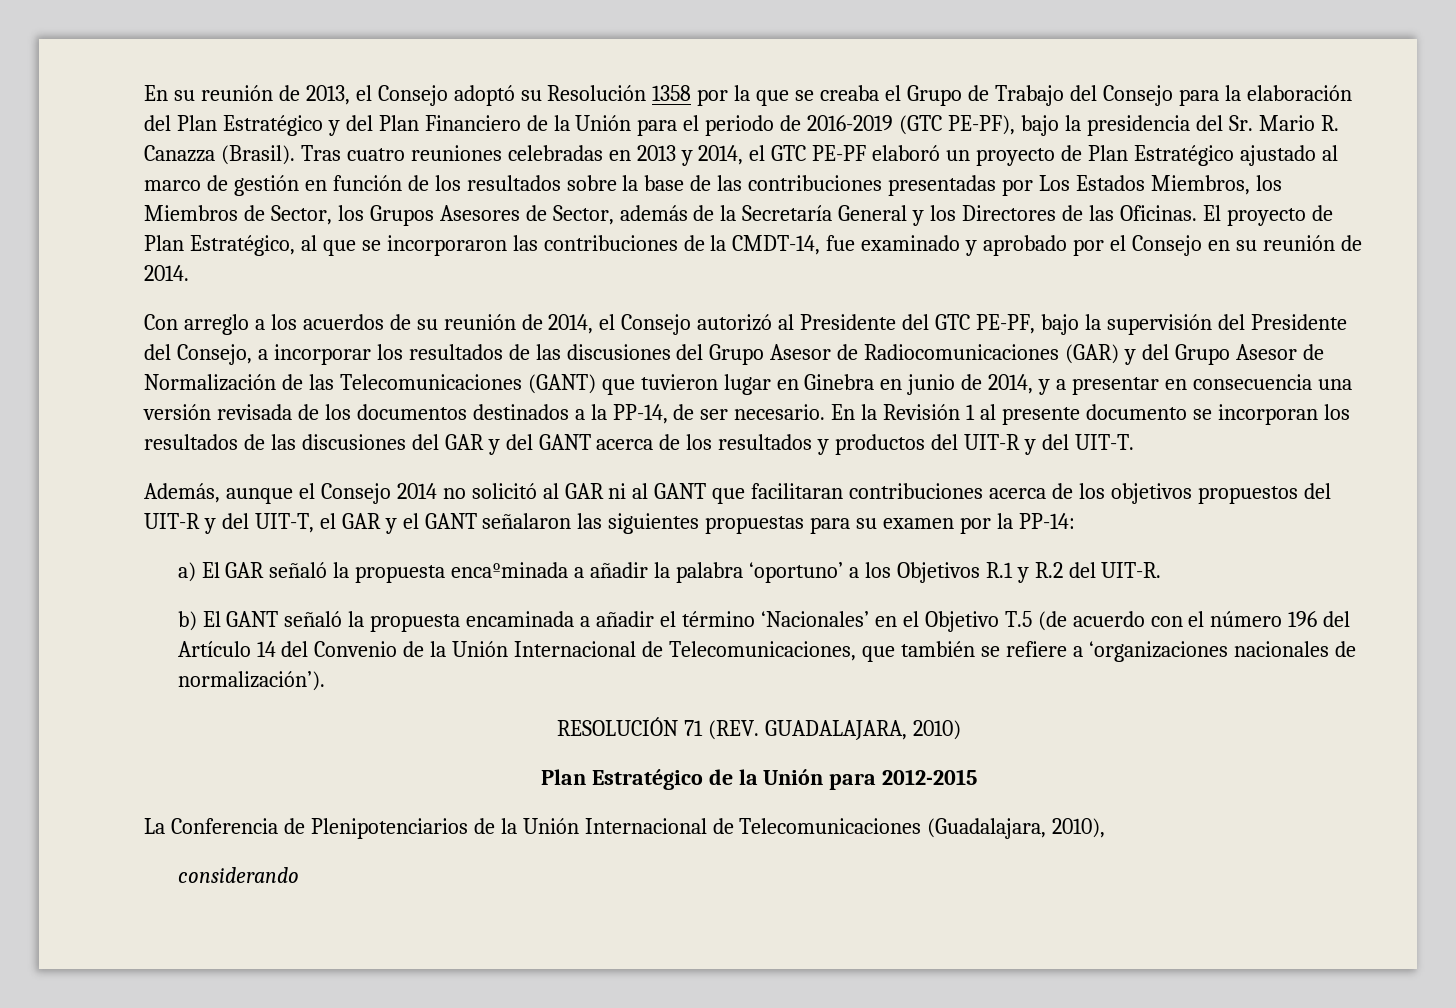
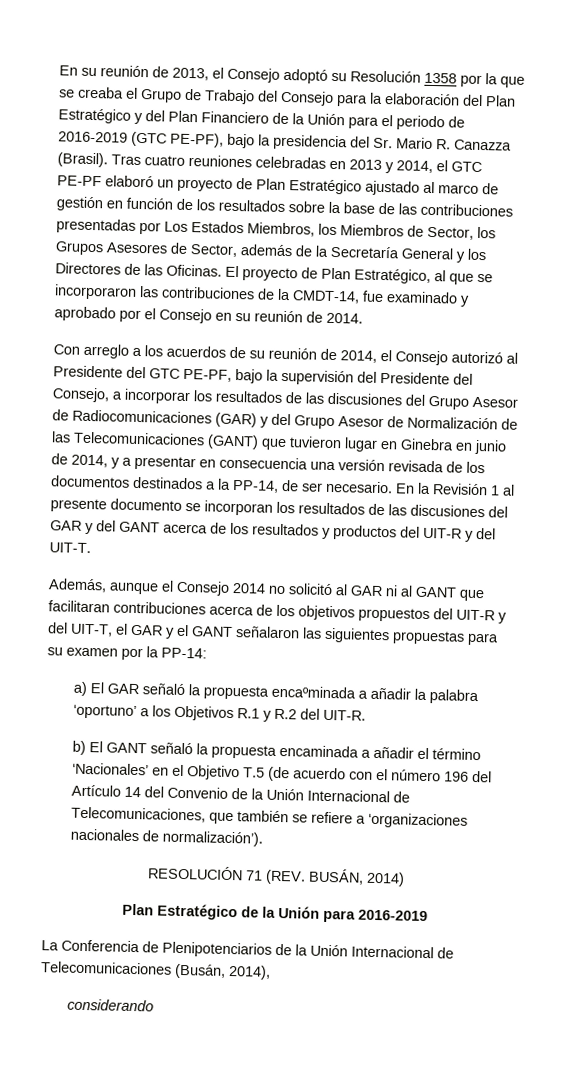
- RESOLUCIÓN 71 (REV. GUADALAJARA, 2010)
+ RESOLUCIÓN 71 (REV. BUSÁN, 2014)
- Plan Estratégico de la Unión para 2012-2015
+ Plan Estratégico de la Unión para 2016-2019
- La Conferencia de Plenipotenciarios de la Unión Internacional de Telecomunicaciones (Guadalajara, 2010),
+ La Conferencia de Plenipotenciarios de la Unión Internacional de Telecomunicaciones (Busán, 2014),

